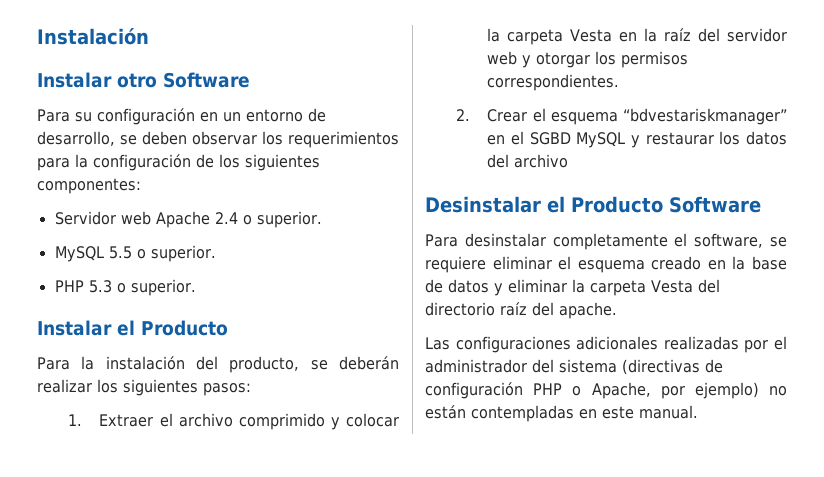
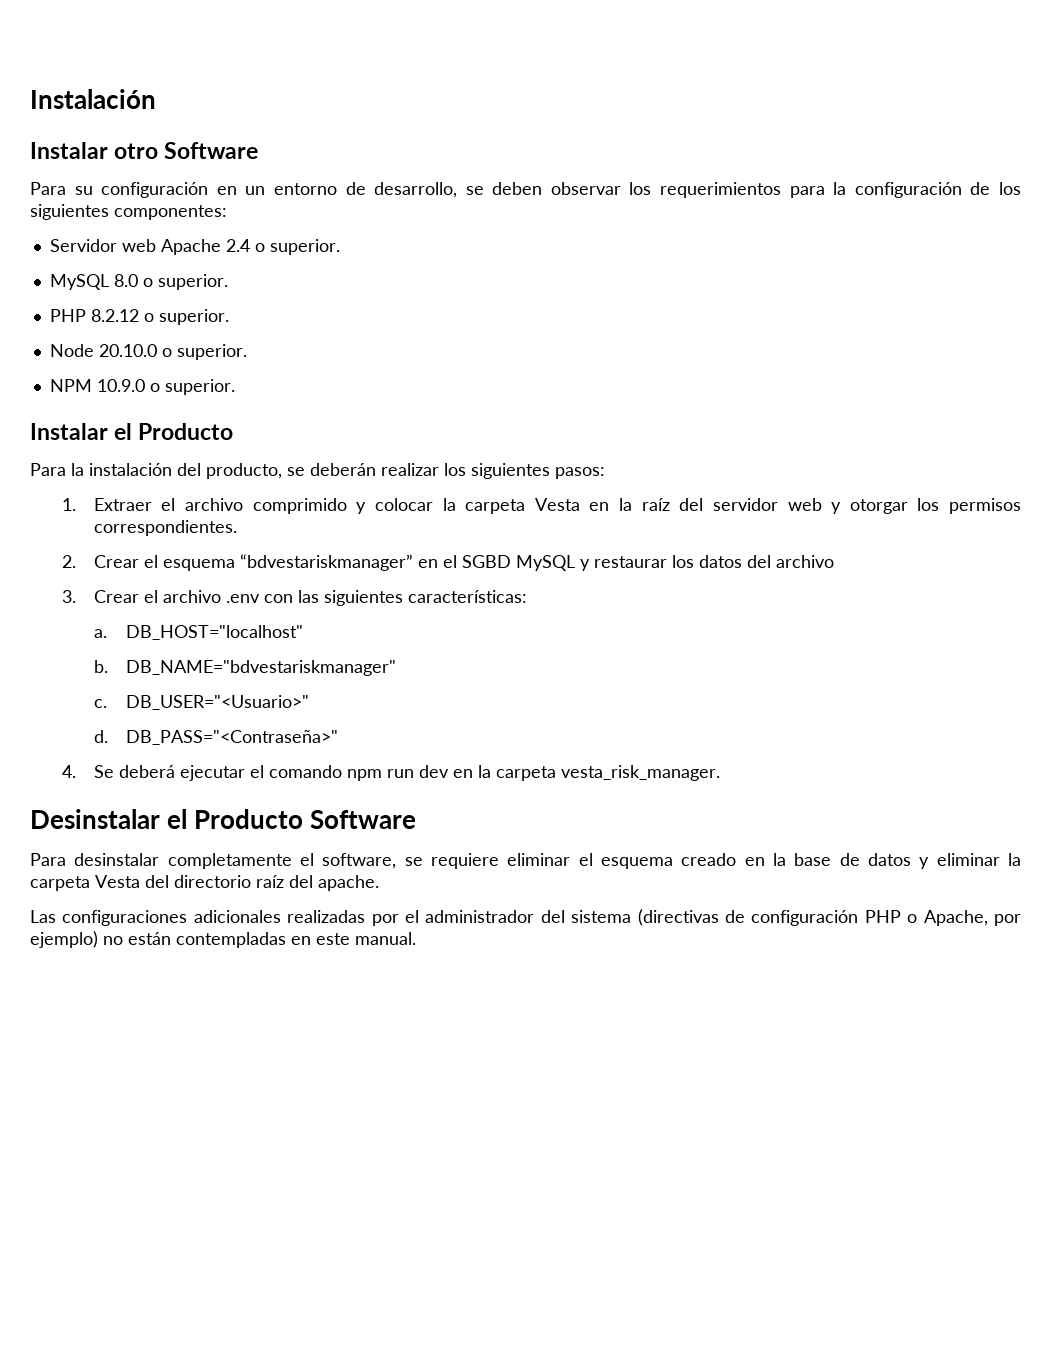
- MySQL 5.5 o superior.
+ MySQL 8.0 o superior.
- PHP 5.3 o superior.
+ PHP 8.2.12 o superior.
+ Node 20.10.0 o superior.
+ NPM 10.9.0 o superior.
+ 3. Crear el archivo .env con las siguientes características:
+ a. DB_HOST="localhost"
+ b. DB_NAME="bdvestariskmanager"
+ c. DB_USER="<Usuario>"
+ d. DB_PASS="<Contraseña>"
+ 4. Se deberá ejecutar el comando npm run dev en la carpeta vesta_risk_manager.

